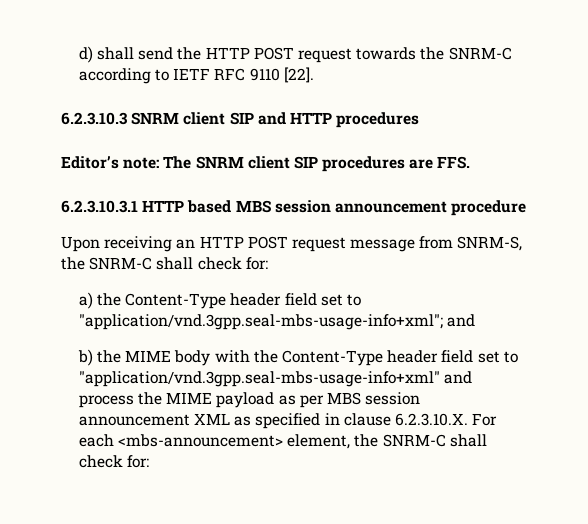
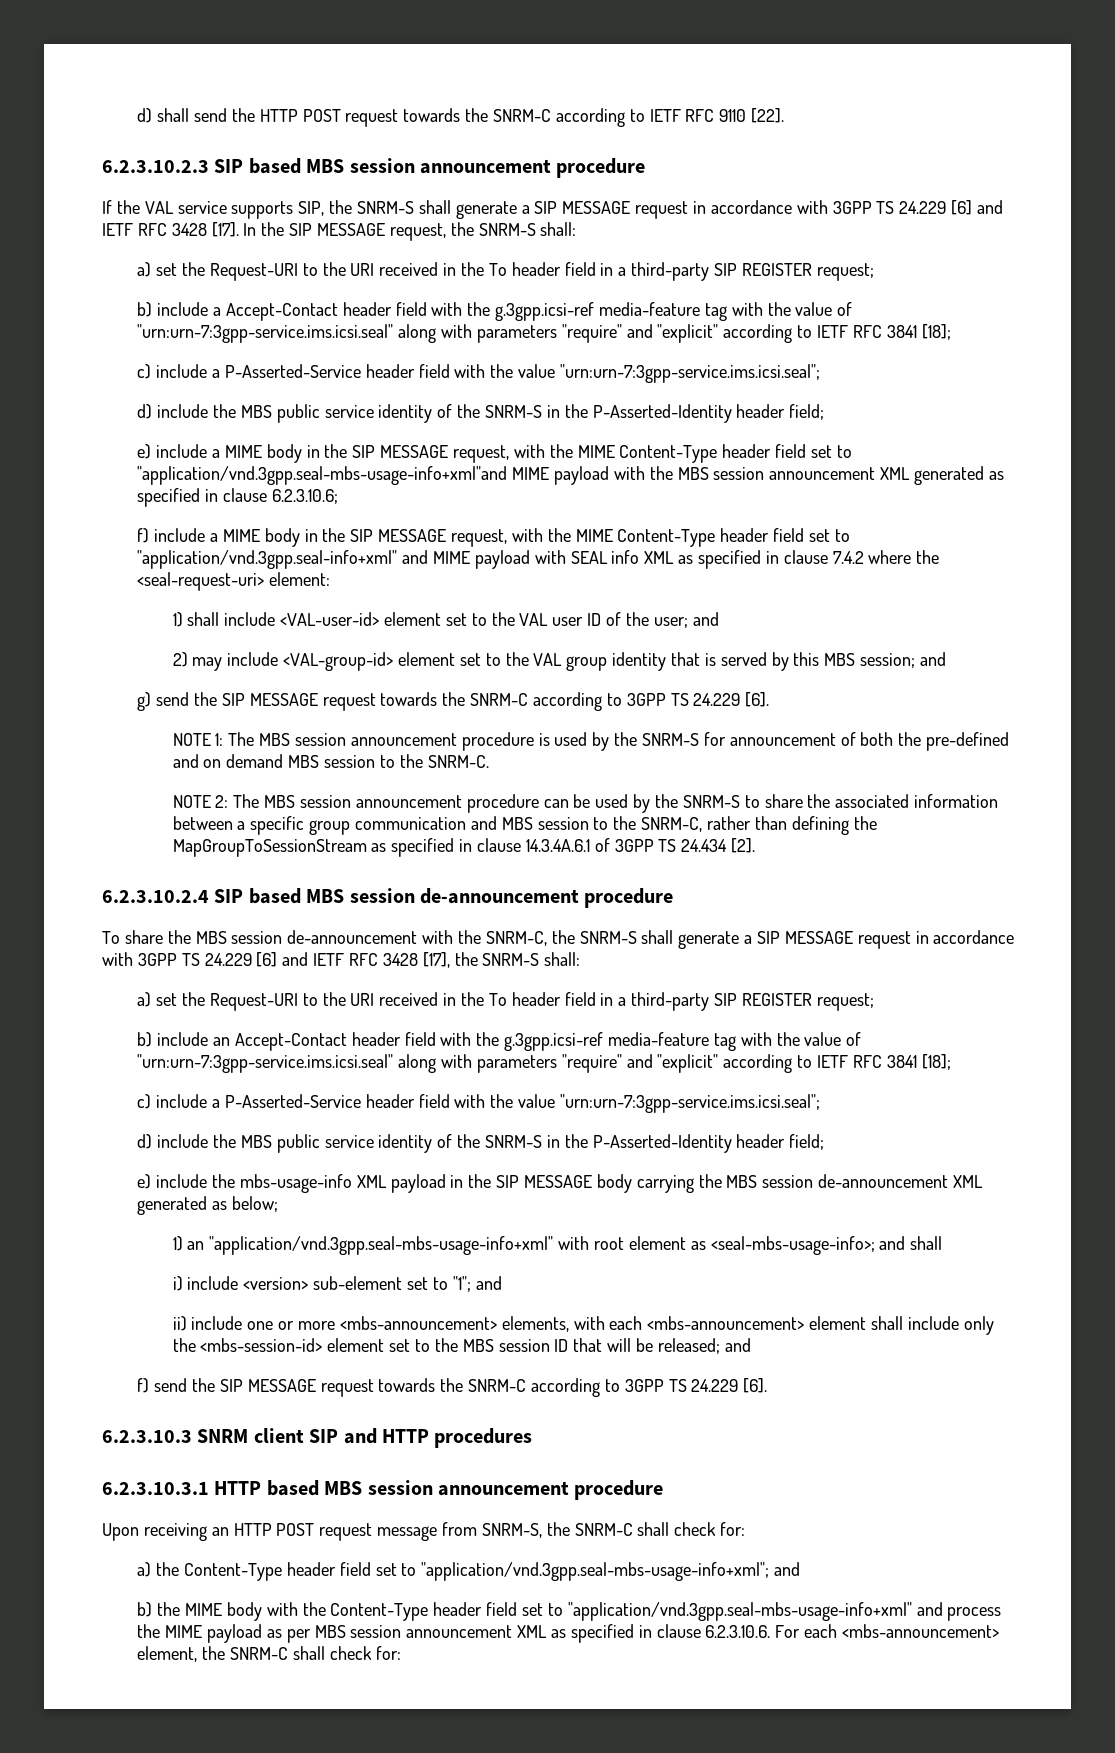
+ 6.2.3.10.2.3 SIP based MBS session announcement procedure
+ If the VAL service supports SIP, the SNRM-S shall generate a SIP MESSAGE request in accordance with 3GPP TS 24.229 [6] and IETF RFC 3428 [17]. In the SIP MESSAGE request, the SNRM-S shall:
+ a) set the Request-URI to the URI received in the To header field in a third-party SIP REGISTER request;
+ b) include a Accept-Contact header field with the g.3gpp.icsi-ref media-feature tag with the value of "urn:urn-7:3gpp-service.ims.icsi.seal" along with parameters "require" and "explicit" according to IETF RFC 3841 [18];
+ c) include a P-Asserted-Service header field with the value "urn:urn-7:3gpp-service.ims.icsi.seal";
+ d) include the MBS public service identity of the SNRM-S in the P-Asserted-Identity header field;
+ e) include a MIME body in the SIP MESSAGE request, with the MIME Content-Type header field set to "application/vnd.3gpp.seal-mbs-usage-info+xml"and MIME payload with the MBS session announcement XML generated as specified in clause 6.2.3.10.6;
+ f) include a MIME body in the SIP MESSAGE request, with the MIME Content-Type header field set to "application/vnd.3gpp.seal-info+xml" and MIME payload with SEAL info XML as specified in clause 7.4.2 where the <seal-request-uri> element:
+ 1) shall include <VAL-user-id> element set to the VAL user ID of the user; and
+ 2) may include <VAL-group-id> element set to the VAL group identity that is served by this MBS session; and
+ g) send the SIP MESSAGE request towards the SNRM-C according to 3GPP TS 24.229 [6].
+ NOTE 1: The MBS session announcement procedure is used by the SNRM-S for announcement of both the pre-defined and on demand MBS session to the SNRM-C.
+ NOTE 2: The MBS session announcement procedure can be used by the SNRM-S to share the associated information between a specific group communication and MBS session to the SNRM-C, rather than defining the MapGroupToSessionStream as specified in clause 14.3.4A.6.1 of 3GPP TS 24.434 [2].
+ 6.2.3.10.2.4 SIP based MBS session de-announcement procedure
+ To share the MBS session de-announcement with the SNRM-C, the SNRM-S shall generate a SIP MESSAGE request in accordance with 3GPP TS 24.229 [6] and IETF RFC 3428 [17], the SNRM-S shall:
+ a) set the Request-URI to the URI received in the To header field in a third-party SIP REGISTER request;
+ b) include an Accept-Contact header field with the g.3gpp.icsi-ref media-feature tag with the value of "urn:urn-7:3gpp-service.ims.icsi.seal" along with parameters "require" and "explicit" according to IETF RFC 3841 [18];
+ c) include a P-Asserted-Service header field with the value "urn:urn-7:3gpp-service.ims.icsi.seal";
+ d) include the MBS public service identity of the SNRM-S in the P-Asserted-Identity header field;
+ e) include the mbs-usage-info XML payload in the SIP MESSAGE body carrying the MBS session de-announcement XML generated as below;
+ 1) an "application/vnd.3gpp.seal-mbs-usage-info+xml" with root element as <seal-mbs-usage-info>; and shall
+ i) include <version> sub-element set to "1"; and
+ ii) include one or more <mbs-announcement> elements, with each <mbs-announcement> element shall include only the <mbs-session-id> element set to the MBS session ID that will be released; and
+ f) send the SIP MESSAGE request towards the SNRM-C according to 3GPP TS 24.229 [6].
- Editor’s note: The SNRM client SIP procedures are FFS.
- b) the MIME body with the Content-Type header field set to "application/vnd.3gpp.seal-mbs-usage-info+xml" and process the MIME payload as per MBS session announcement XML as specified in clause 6.2.3.10.X. For each <mbs-announcement> element, the SNRM-C shall check for:
+ b) the MIME body with the Content-Type header field set to "application/vnd.3gpp.seal-mbs-usage-info+xml" and process the MIME payload as per MBS session announcement XML as specified in clause 6.2.3.10.6. For each <mbs-announcement> element, the SNRM-C shall check for:

